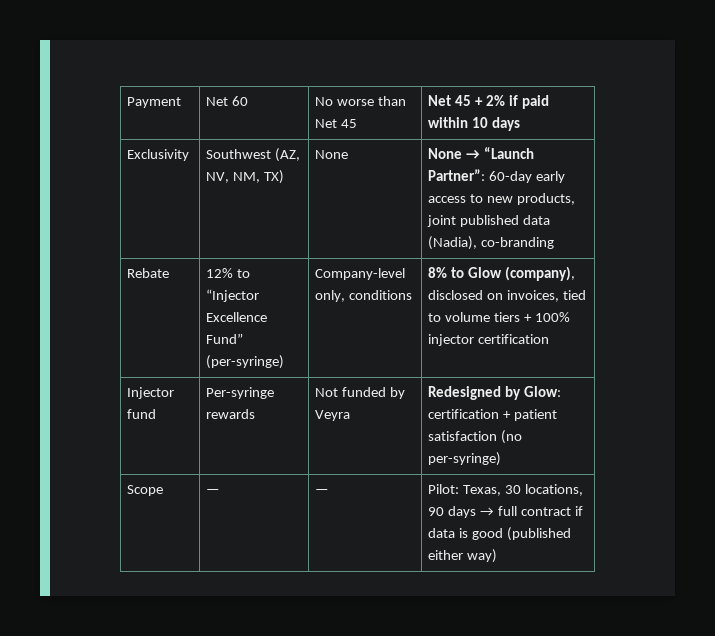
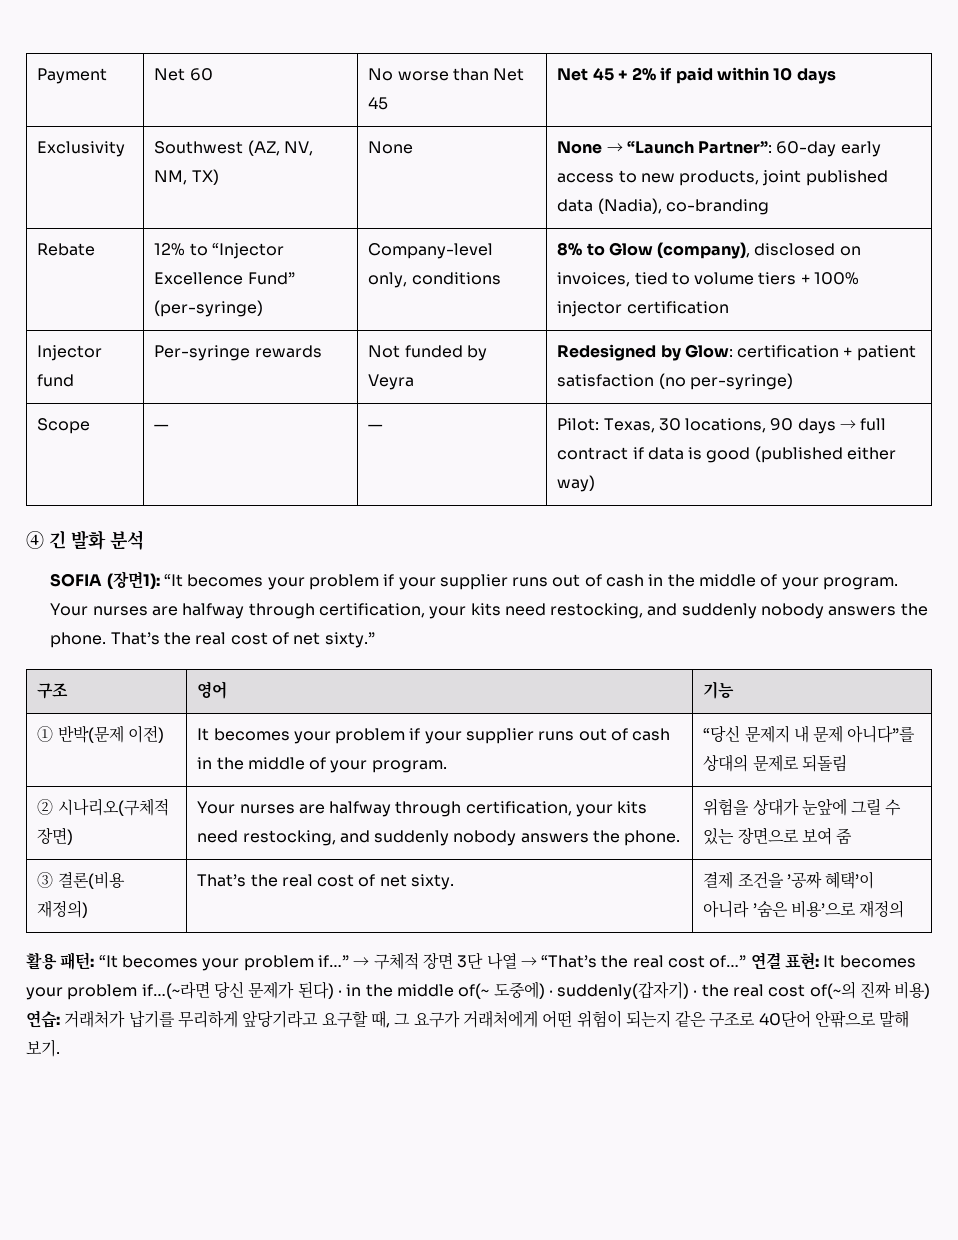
+ ④ 긴 발화 분석
+ SOFIA (장면1): “It becomes your problem if your supplier runs out of cash in the middle of your program. Your nurses are halfway through certification, your kits need restocking, and suddenly nobody answers the phone. That’s the real cost of net sixty.”
+ 구조 | 영어 | 기능
+ ① 반박(문제 이전) | It becomes your problem if your supplier runs out of cash in the middle of your program. | “당신 문제지 내 문제 아니다”를 상대의 문제로 되돌림
+ ② 시나리오(구체적 장면) | Your nurses are halfway through certification, your kits need restocking, and suddenly nobody answers the phone. | 위험을 상대가 눈앞에 그릴 수 있는 장면으로 보여 줌
+ ③ 결론(비용 재정의) | That’s the real cost of net sixty. | 결제 조건을 ’공짜 혜택’이 아니라 ’숨은 비용’으로 재정의
+ 활용 패턴: “It becomes your problem if…” → 구체적 장면 3단 나열 → “That’s the real cost of…” 연결 표현: It becomes your problem if…(~라면 당신 문제가 된다) · in the middle of(~ 도중에) · suddenly(갑자기) · the real cost of(~의 진짜 비용) 연습: 거래처가 납기를 무리하게 앞당기라고 요구할 때, 그 요구가 거래처에게 어떤 위험이 되는지 같은 구조로 40단어 안팎으로 말해 보기.

